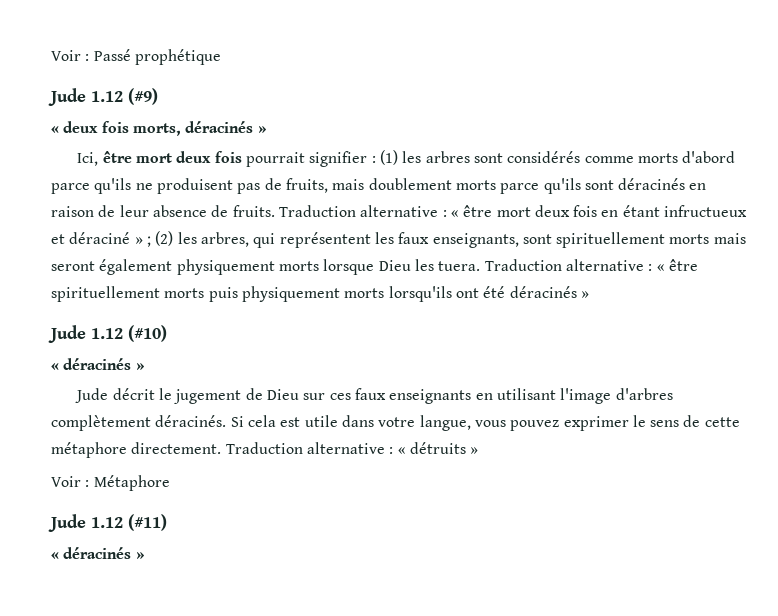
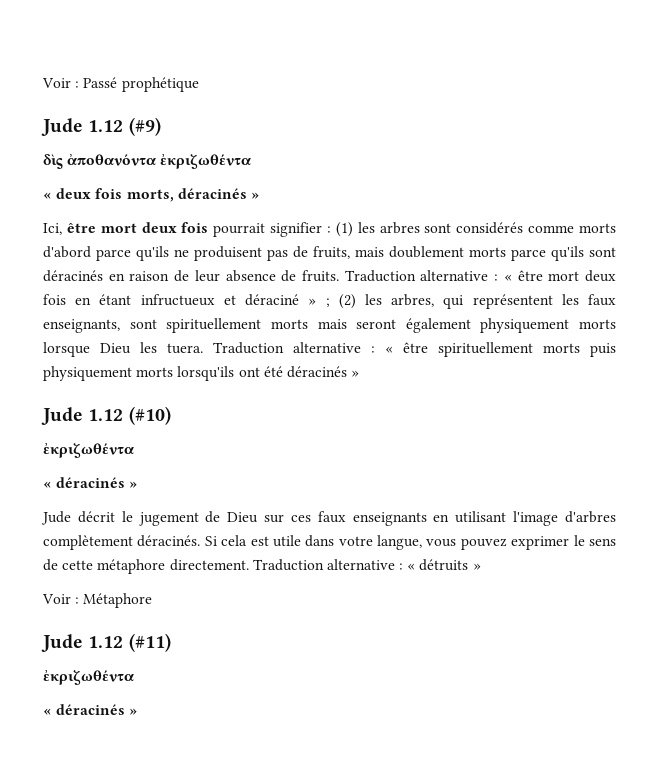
+ δὶς ἀποθανόντα ἐκριζωθέντα
  Jude 1.12 (#10)
+ ἐκριζωθέντα
  Jude 1.12 (#11)
+ ἐκριζωθέντα

